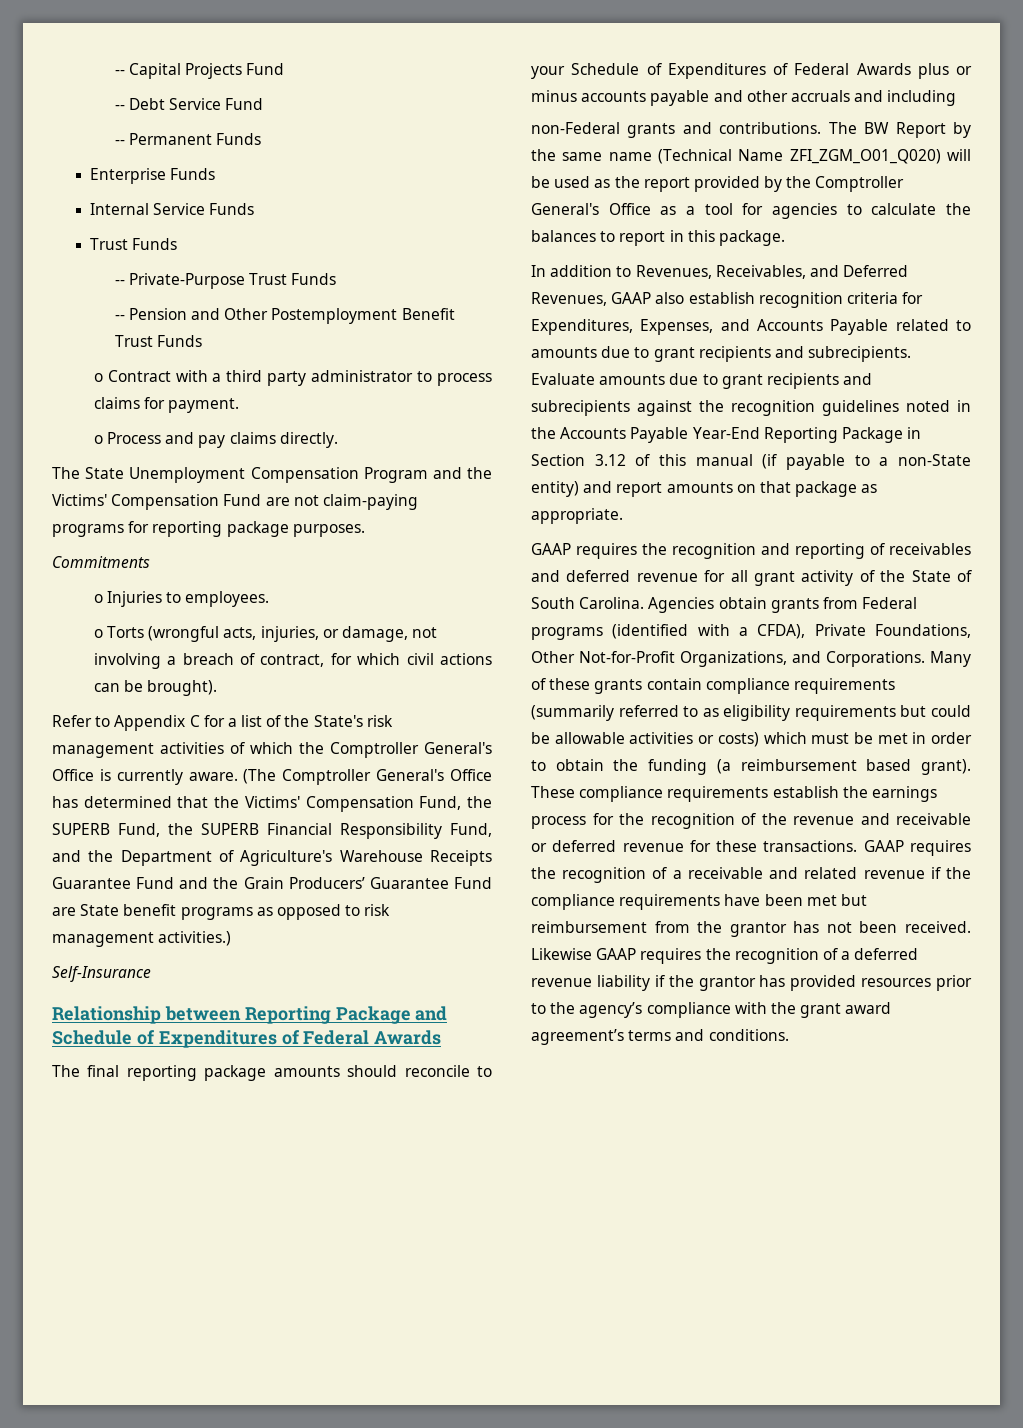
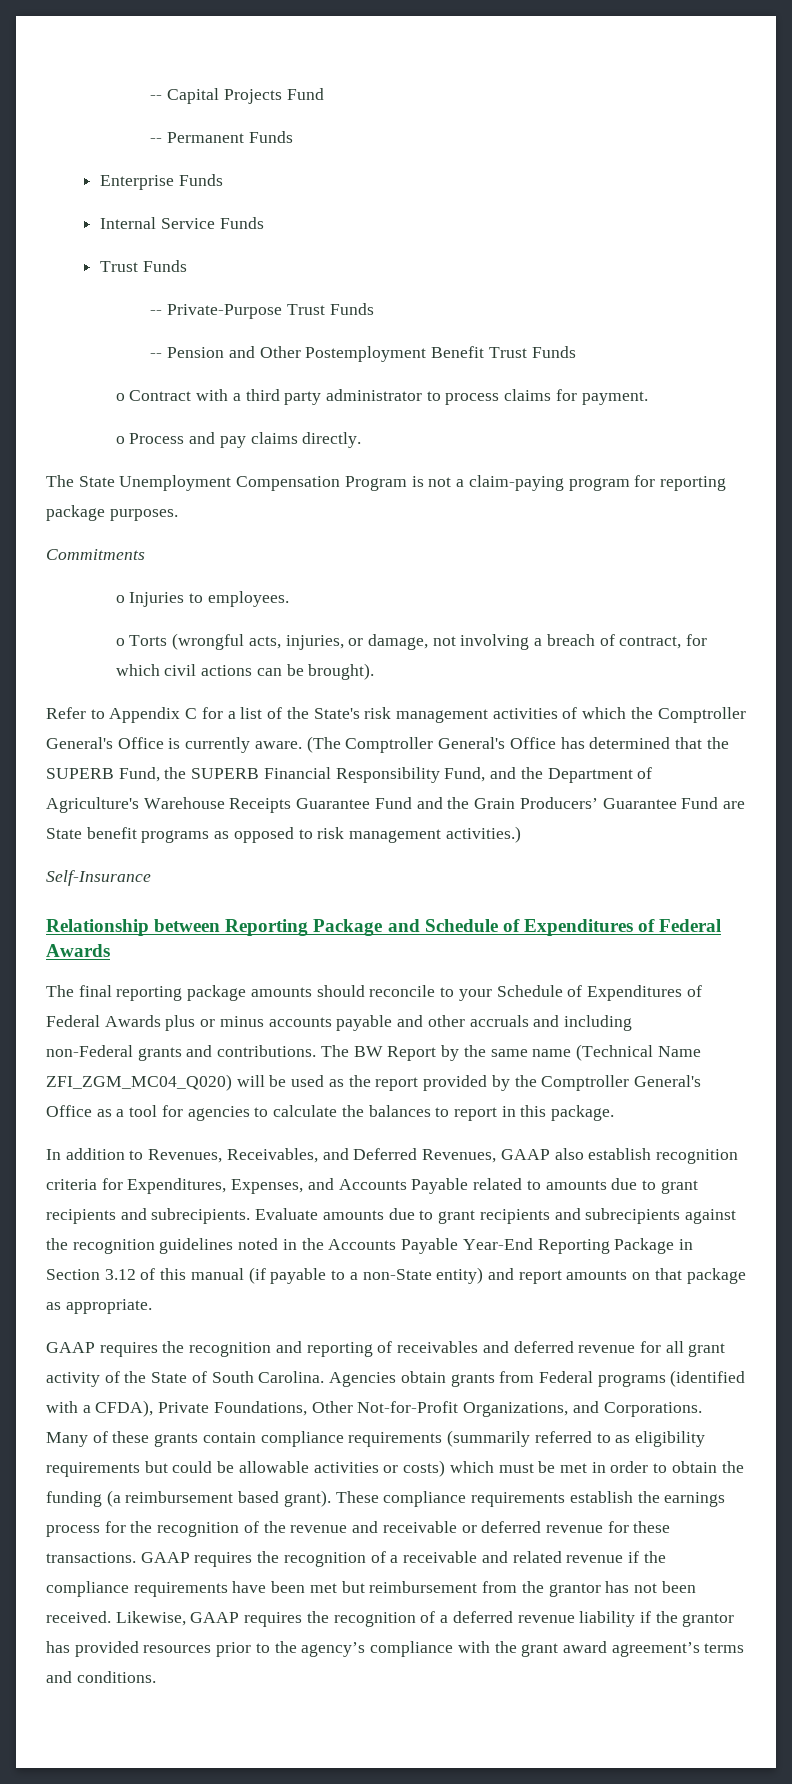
- -- Debt Service Fund
- The State Unemployment Compensation Program and the Victims' Compensation Fund are not claim-paying programs for reporting package purposes.
+ The State Unemployment Compensation Program is not a claim-paying program for reporting package purposes.
- (The Comptroller General's Office has determined that the Victims' Compensation Fund, the SUPERB Fund, the SUPERB Financial Responsibility Fund, and the Department of Agriculture's Warehouse Receipts Guarantee Fund and the Grain Producers’ Guarantee Fund are State benefit programs as opposed to risk management activities.)
+ (The Comptroller General's Office has determined that the SUPERB Fund, the SUPERB Financial Responsibility Fund, and the Department of Agriculture's Warehouse Receipts Guarantee Fund and the Grain Producers’ Guarantee Fund are State benefit programs as opposed to risk management activities.)
- The BW Report by the same name (Technical Name ZFI_ZGM_O01_Q020) will be used as the report provided by the Comptroller General's Office as a tool for agencies to calculate the balances to report in this package.
+ The BW Report by the same name (Technical Name ZFI_ZGM_MC04_Q020) will be used as the report provided by the Comptroller General's Office as a tool for agencies to calculate the balances to report in this package.
- Likewise GAAP requires the recognition of a deferred revenue liability if the grantor has provided resources prior to the agency’s compliance with the grant award agreement’s terms and conditions.
+ Likewise, GAAP requires the recognition of a deferred revenue liability if the grantor has provided resources prior to the agency’s compliance with the grant award agreement’s terms and conditions.

